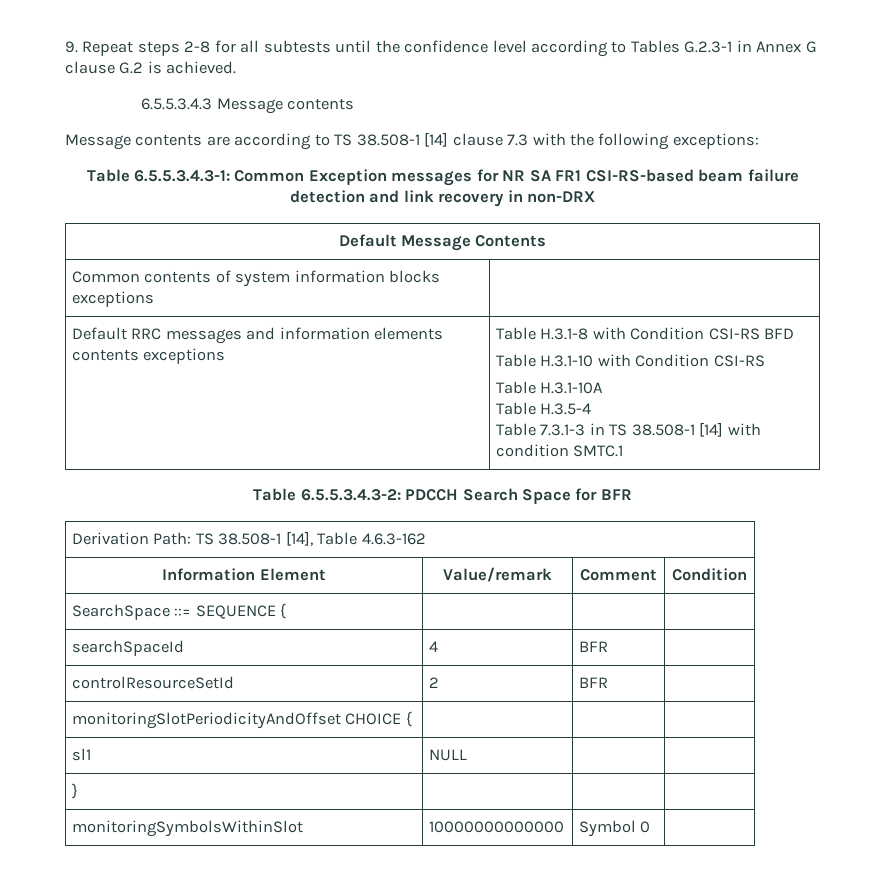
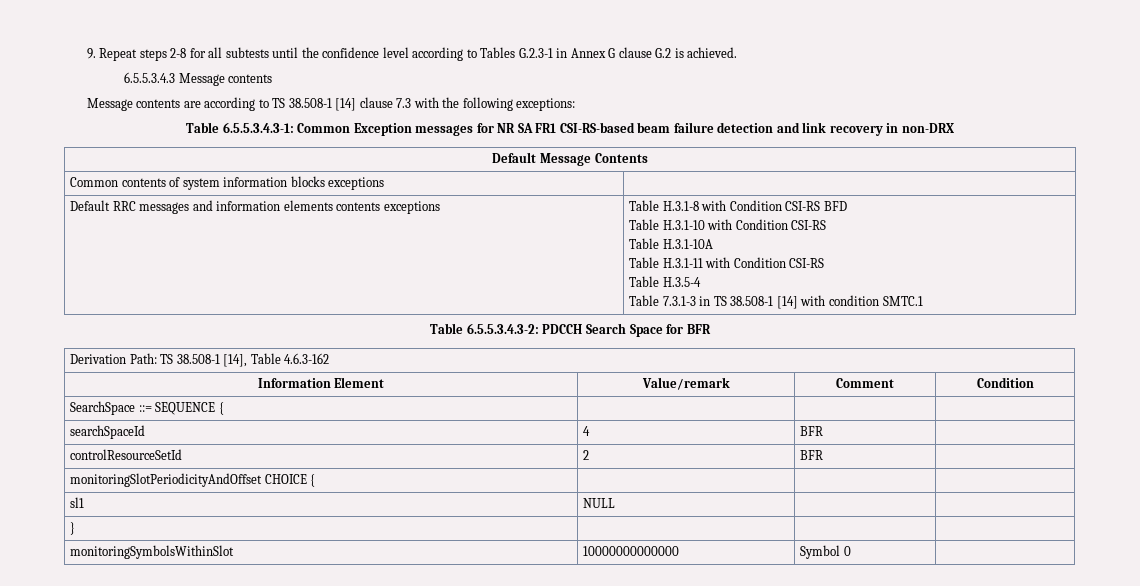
  Default RRC messages and information elements contents exceptions | Table H.3.1-8 with Condition CSI-RS BFD
  Table H.3.1-10 with Condition CSI-RS
  Table H.3.1-10A
+ Table H.3.1-11 with Condition CSI-RS

